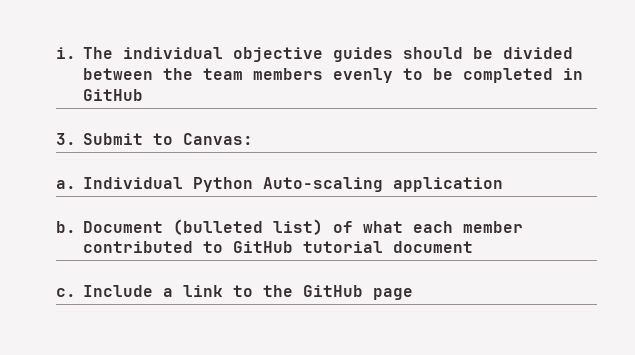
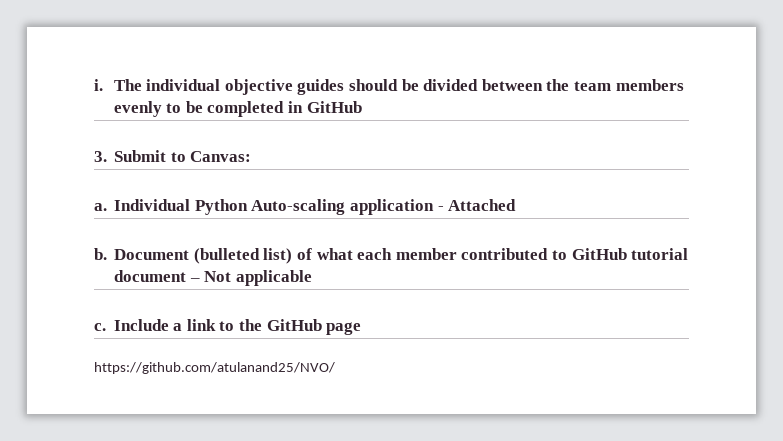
- Individual Python Auto-scaling application
+ Individual Python Auto-scaling application - Attached
- Document (bulleted list) of what each member contributed to GitHub tutorial document
+ Document (bulleted list) of what each member contributed to GitHub tutorial document – Not applicable
+ https://github.com/atulanand25/NVO/

